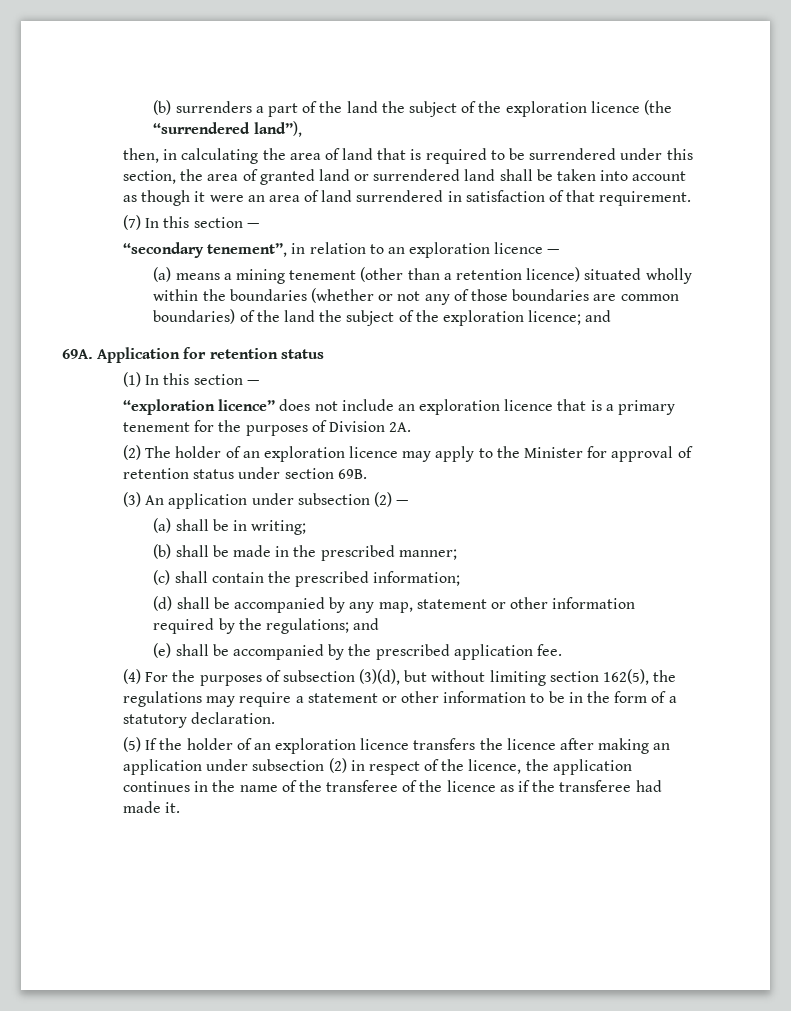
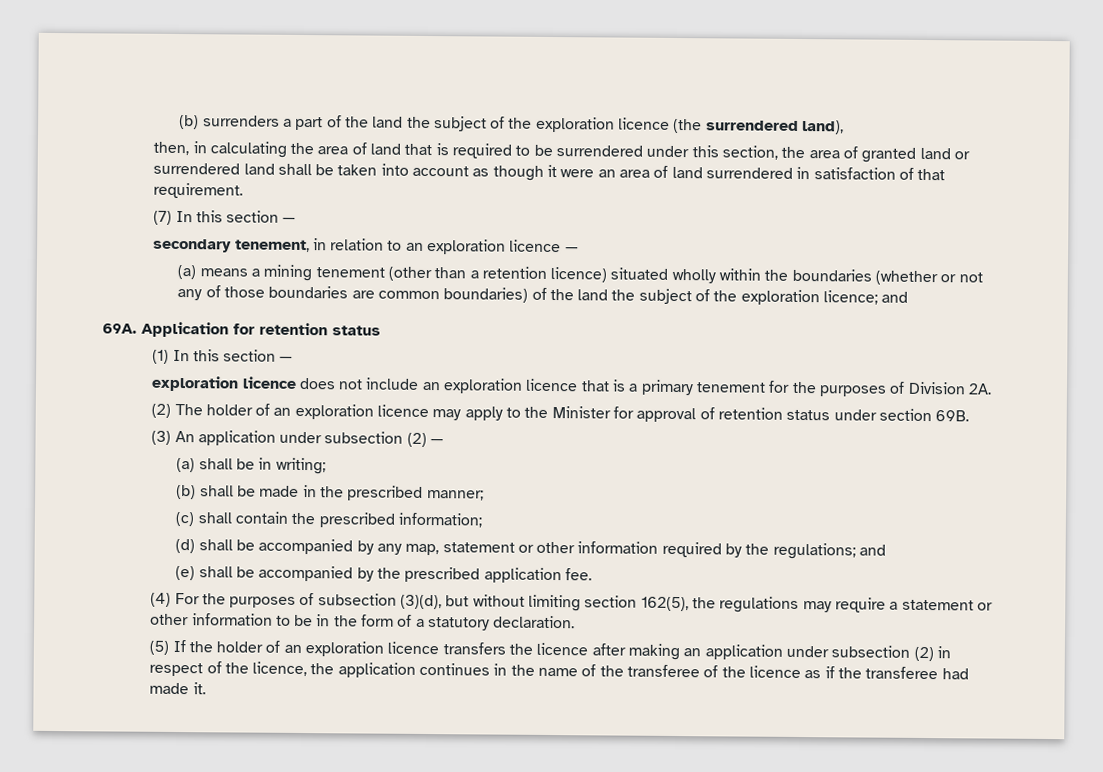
- (b) surrenders a part of the land the subject of the exploration licence (the “surrendered land”),
+ (b) surrenders a part of the land the subject of the exploration licence (the surrendered land),
- “secondary tenement”, in relation to an exploration licence —
+ secondary tenement, in relation to an exploration licence —
- “exploration licence” does not include an exploration licence that is a primary tenement for the purposes of Division 2A.
+ exploration licence does not include an exploration licence that is a primary tenement for the purposes of Division 2A.

